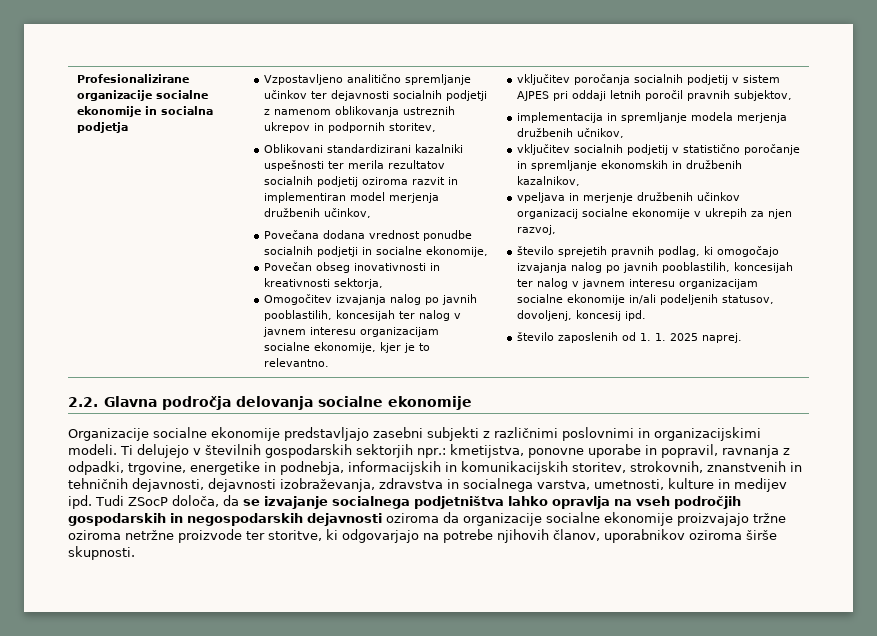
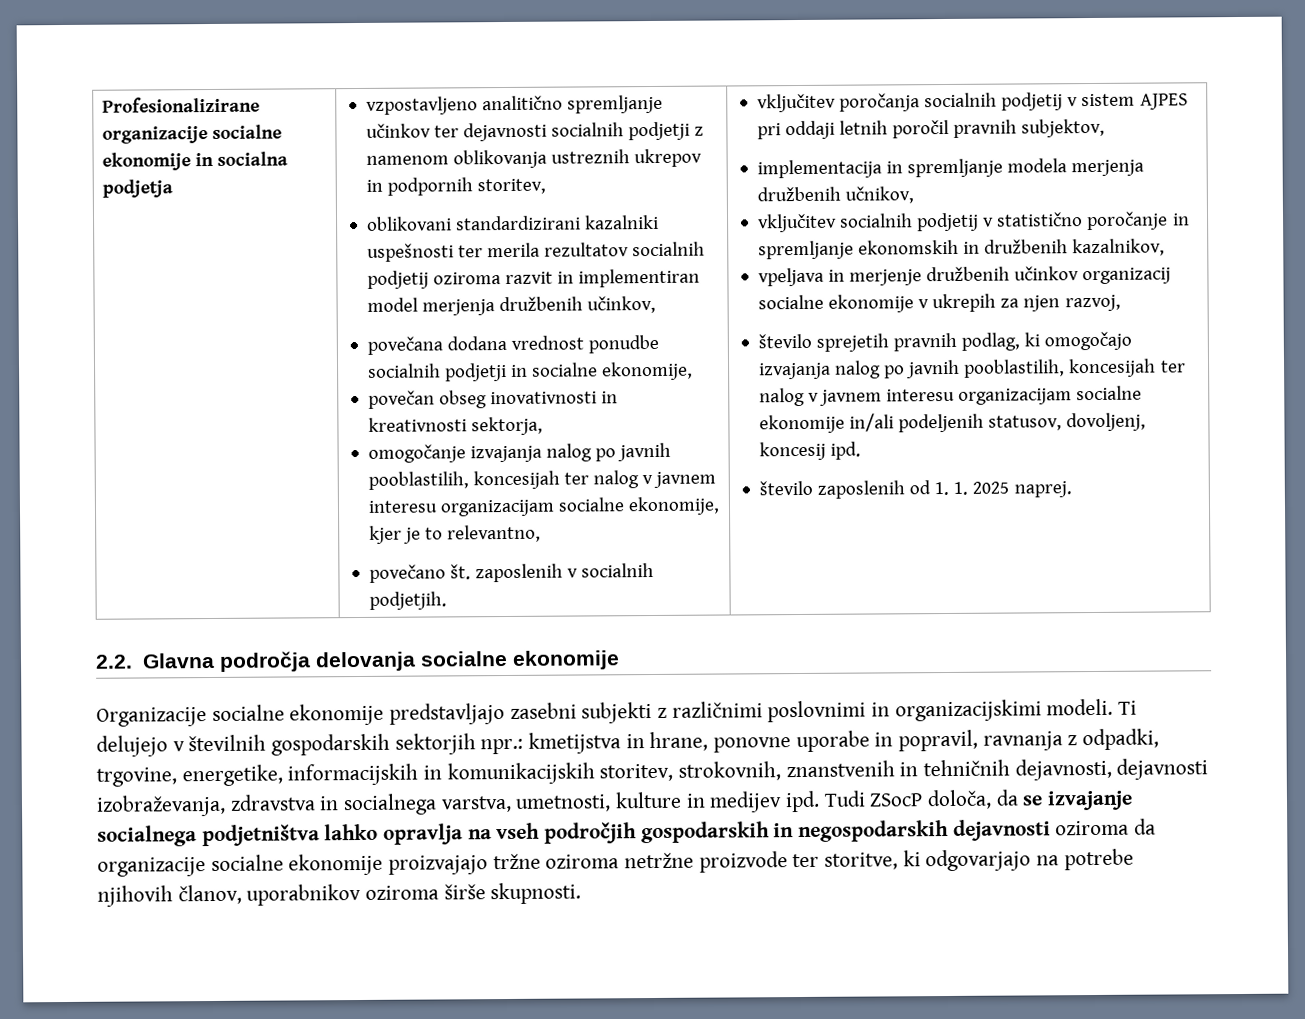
- Vzpostavljeno analitično spremljanje učinkov ter dejavnosti socialnih podjetji z namenom oblikovanja ustreznih ukrepov in podpornih storitev,
+ vzpostavljeno analitično spremljanje učinkov ter dejavnosti socialnih podjetji z namenom oblikovanja ustreznih ukrepov in podpornih storitev,
- Oblikovani standardizirani kazalniki uspešnosti ter merila rezultatov socialnih podjetij oziroma razvit in implementiran model merjenja družbenih učinkov,
+ oblikovani standardizirani kazalniki uspešnosti ter merila rezultatov socialnih podjetij oziroma razvit in implementiran model merjenja družbenih učinkov,
- Povečana dodana vrednost ponudbe socialnih podjetji in socialne ekonomije,
+ povečana dodana vrednost ponudbe socialnih podjetji in socialne ekonomije,
- Povečan obseg inovativnosti in kreativnosti sektorja,
+ povečan obseg inovativnosti in kreativnosti sektorja,
- Omogočitev izvajanja nalog po javnih pooblastilih, koncesijah ter nalog v javnem interesu organizacijam socialne ekonomije, kjer je to relevantno.
+ omogočanje izvajanja nalog po javnih pooblastilih, koncesijah ter nalog v javnem interesu organizacijam socialne ekonomije, kjer je to relevantno,
+ povečano št. zaposlenih v socialnih podjetjih.
- Ti delujejo v številnih gospodarskih sektorjih npr.: kmetijstva, ponovne uporabe in popravil, ravnanja z odpadki, trgovine, energetike in podnebja, informacijskih in komunikacijskih storitev, strokovnih, znanstvenih in tehničnih dejavnosti, dejavnosti izobraževanja, zdravstva in socialnega varstva, umetnosti, kulture in medijev ipd.
+ Ti delujejo v številnih gospodarskih sektorjih npr.: kmetijstva in hrane, ponovne uporabe in popravil, ravnanja z odpadki, trgovine, energetike, informacijskih in komunikacijskih storitev, strokovnih, znanstvenih in tehničnih dejavnosti, dejavnosti izobraževanja, zdravstva in socialnega varstva, umetnosti, kulture in medijev ipd.

